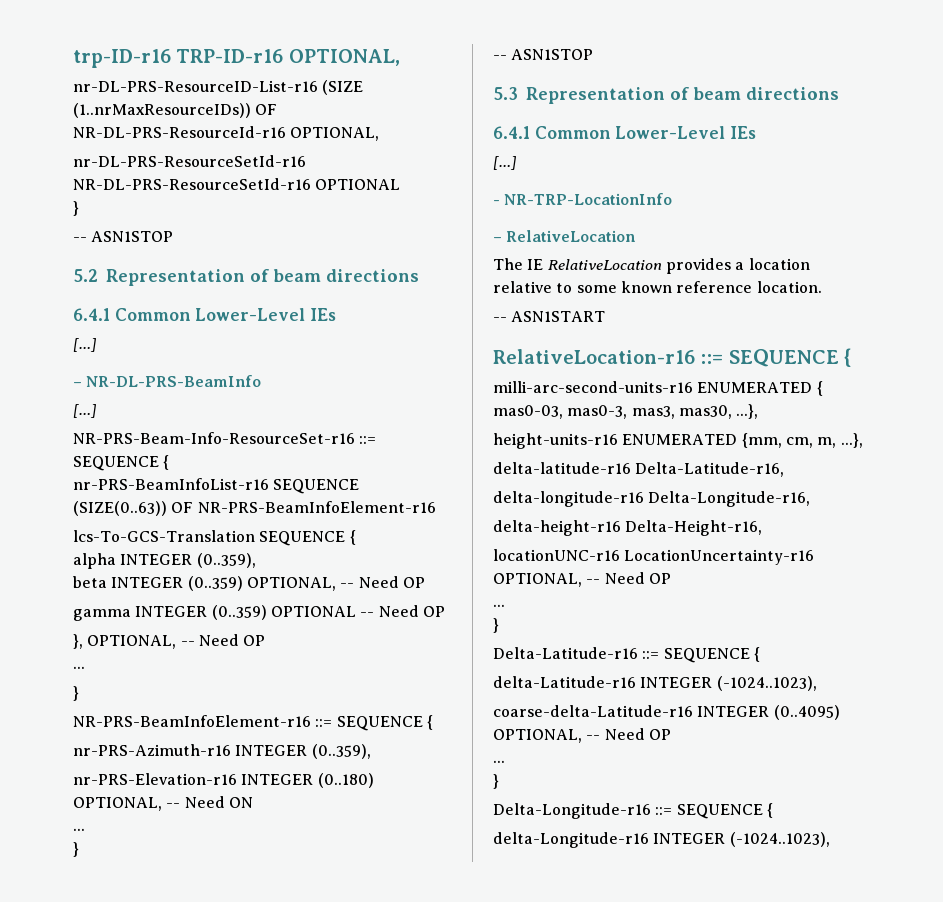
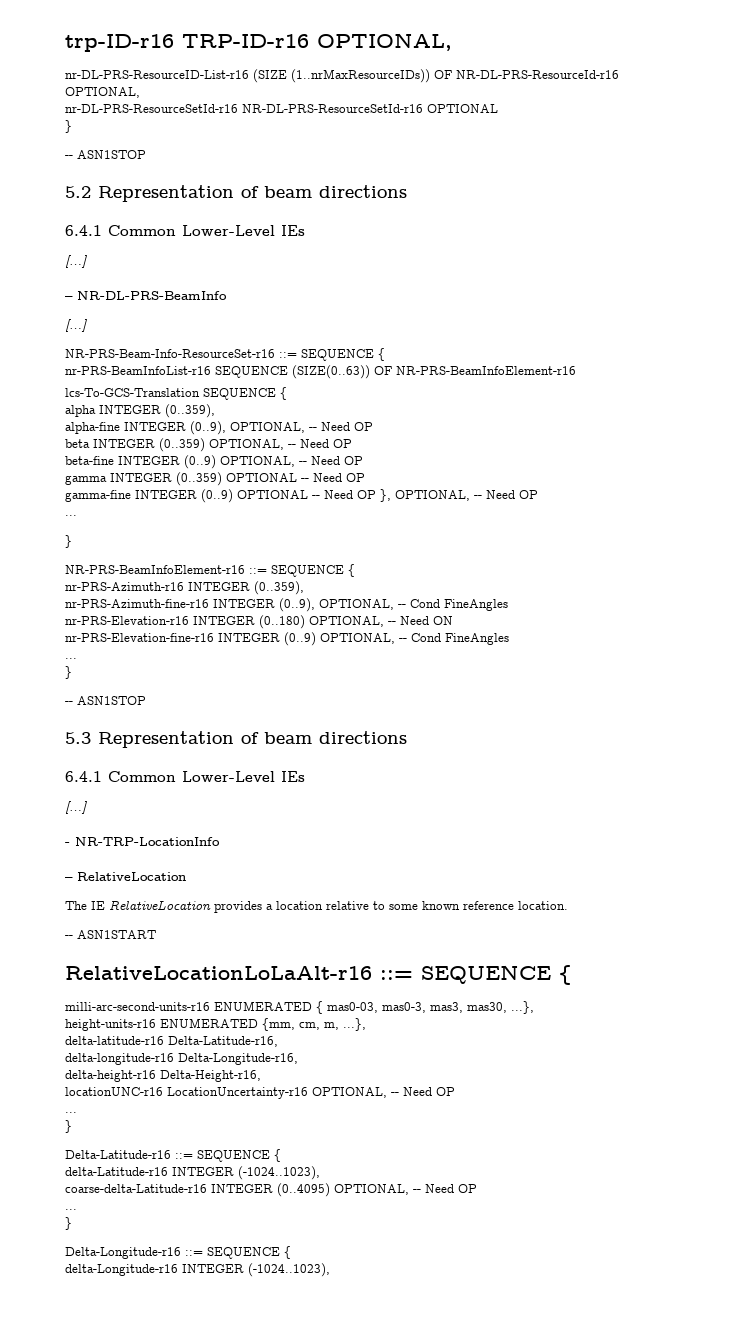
+ alpha-fine INTEGER (0..9), OPTIONAL, -- Need OP
+ beta-fine INTEGER (0..9) OPTIONAL, -- Need OP
- }, OPTIONAL, -- Need OP
+ gamma-fine INTEGER (0..9) OPTIONAL -- Need OP }, OPTIONAL, -- Need OP
+ nr-PRS-Azimuth-fine-r16 INTEGER (0..9), OPTIONAL, -- Cond FineAngles
+ nr-PRS-Elevation-fine-r16 INTEGER (0..9) OPTIONAL, -- Cond FineAngles
- RelativeLocation-r16 ::= SEQUENCE {
+ RelativeLocationLoLaAlt-r16 ::= SEQUENCE {

